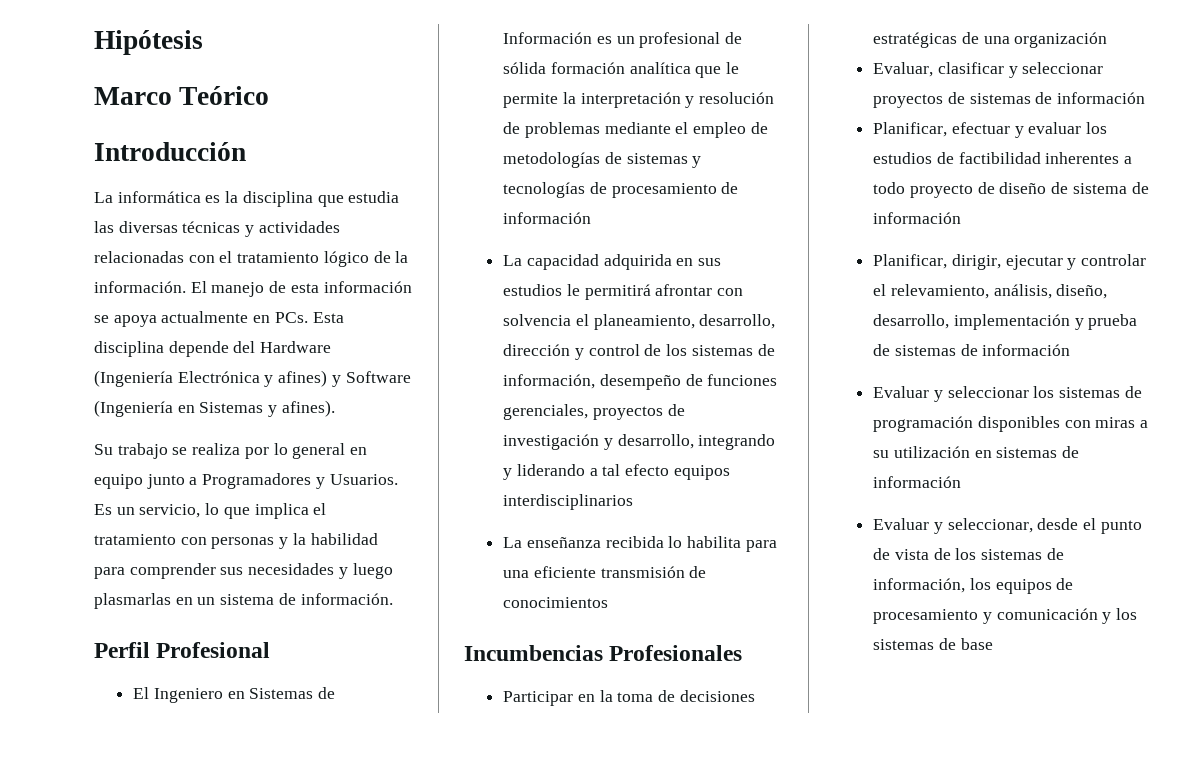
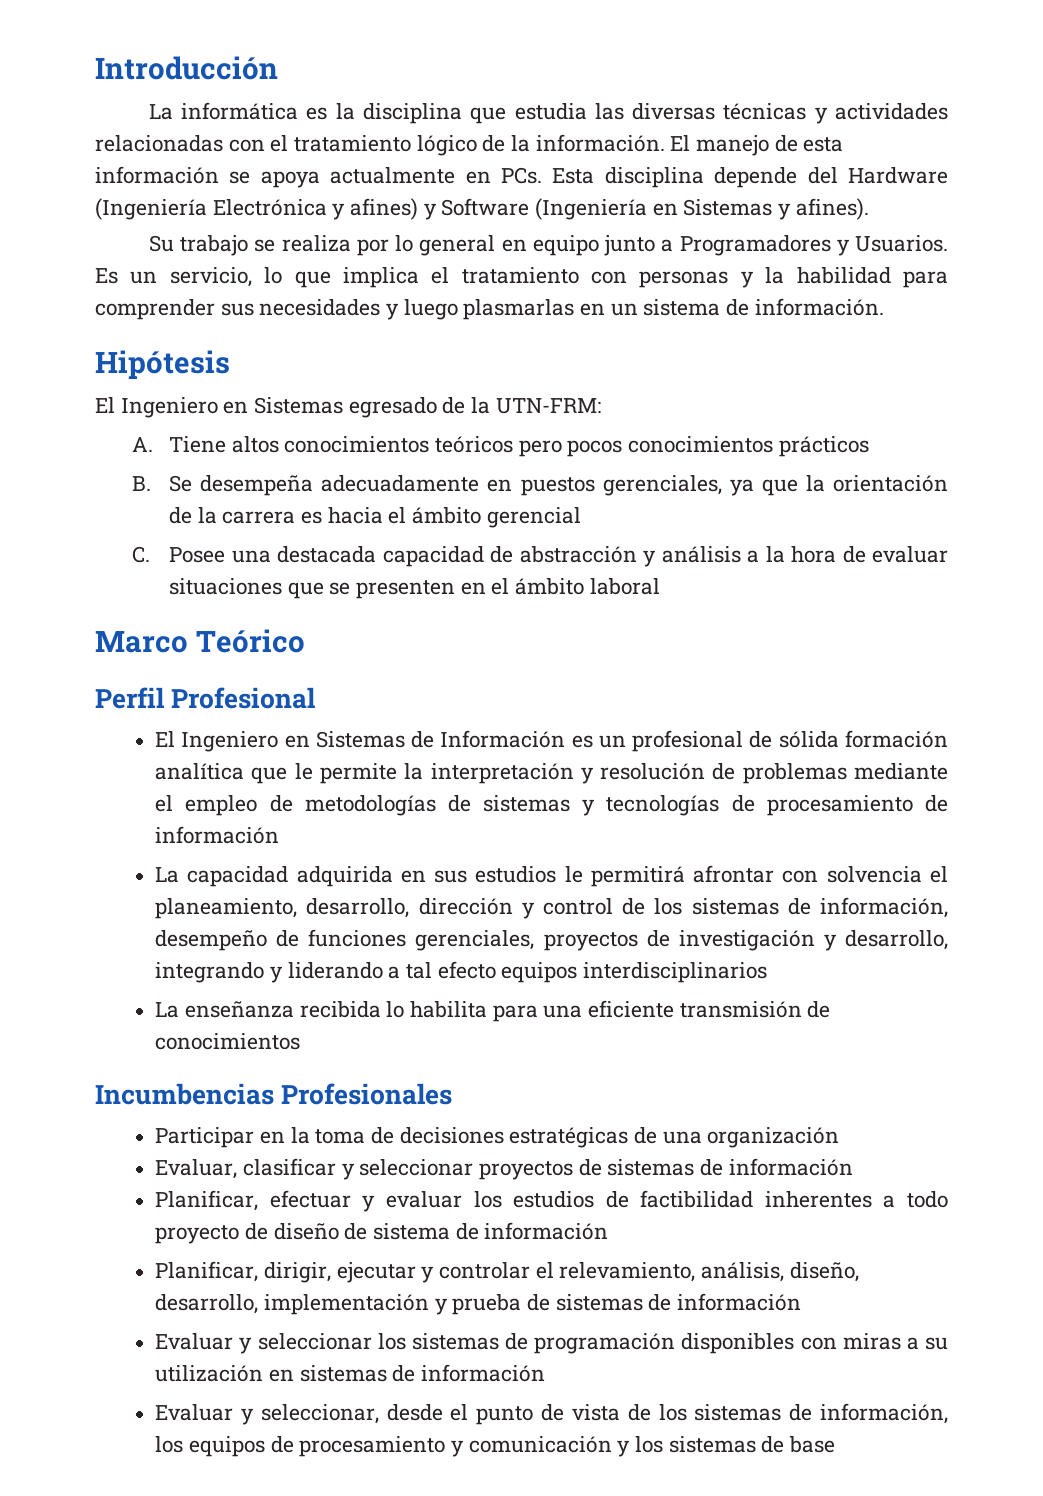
- Hipótesis
- Marco Teórico
+ Hipótesis
+ El Ingeniero en Sistemas egresado de la UTN-FRM:
+ A. Tiene altos conocimientos teóricos pero pocos conocimientos prácticos
+ B. Se desempeña adecuadamente en puestos gerenciales, ya que la orientación de la carrera es hacia el ámbito gerencial
+ C. Posee una destacada capacidad de abstracción y análisis a la hora de evaluar situaciones que se presenten en el ámbito laboral
+ Marco Teórico

